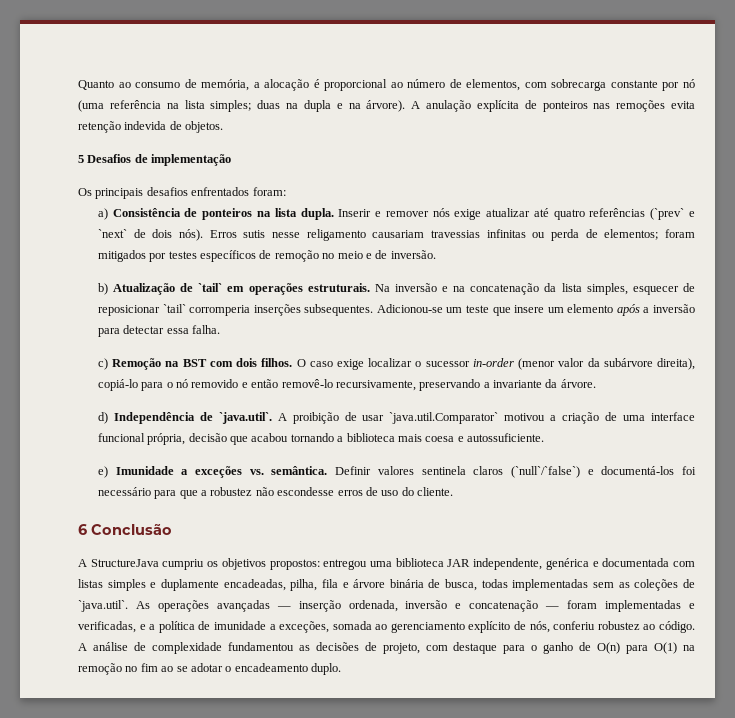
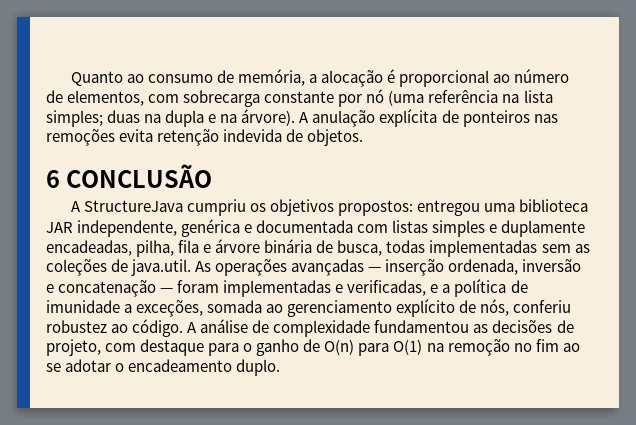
- 5 Desafios de implementação
- Os principais desafios enfrentados foram:
- a) Consistência de ponteiros na lista dupla. Inserir e remover nós exige atualizar até quatro referências (`prev` e `next` de dois nós). Erros sutis nesse religamento causariam travessias infinitas ou perda de elementos; foram mitigados por testes específicos de remoção no meio e de inversão.
- b) Atualização de `tail` em operações estruturais. Na inversão e na concatenação da lista simples, esquecer de reposicionar `tail` corromperia inserções subsequentes. Adicionou-se um teste que insere um elemento após a inversão para detectar essa falha.
- c) Remoção na BST com dois filhos. O caso exige localizar o sucessor in-order (menor valor da subárvore direita), copiá-lo para o nó removido e então removê-lo recursivamente, preservando a invariante da árvore.
- d) Independência de `java.util`. A proibição de usar `java.util.Comparator` motivou a criação de uma interface funcional própria, decisão que acabou tornando a biblioteca mais coesa e autossuficiente.
- e) Imunidade a exceções vs. semântica. Definir valores sentinela claros (`null`/`false`) e documentá-los foi necessário para que a robustez não escondesse erros de uso do cliente.
- 6 Conclusão
+ 6 CONCLUSÃO
- entregou uma biblioteca JAR independente, genérica e documentada com listas simples e duplamente encadeadas, pilha, fila e árvore binária de busca, todas implementadas sem as coleções de `java.util`. As operações avançadas — inserção ordenada, inversão e concatenação — foram implementadas e verificadas, e a política de imunidade a exceções, somada ao gerenciamento explícito de nós, conferiu robustez ao código.
+ entregou uma biblioteca JAR independente, genérica e documentada com listas simples e duplamente encadeadas, pilha, fila e árvore binária de busca, todas implementadas sem as coleções de java.util. As operações avançadas — inserção ordenada, inversão e concatenação — foram implementadas e verificadas, e a política de imunidade a exceções, somada ao gerenciamento explícito de nós, conferiu robustez ao código.

